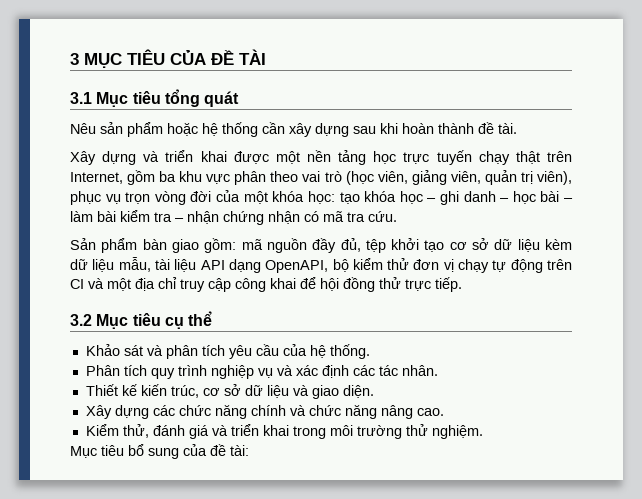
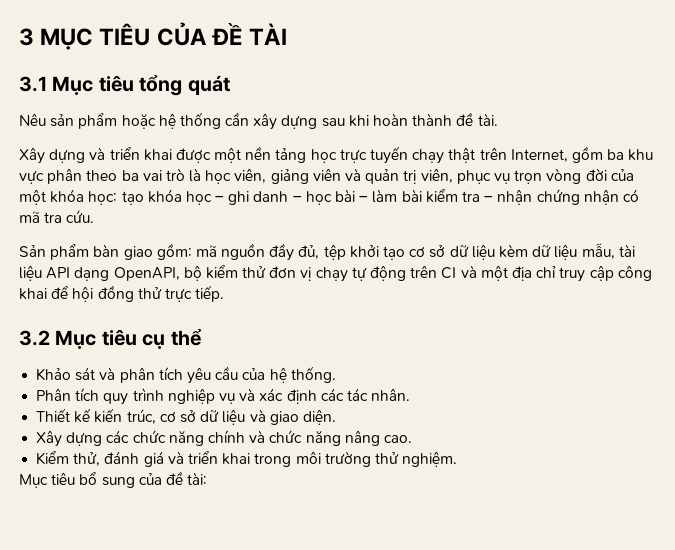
- Xây dựng và triển khai được một nền tảng học trực tuyến chạy thật trên Internet, gồm ba khu vực phân theo vai trò (học viên, giảng viên, quản trị viên), phục vụ trọn vòng đời của một khóa học: tạo khóa học – ghi danh – học bài – làm bài kiểm tra – nhận chứng nhận có mã tra cứu.
+ Xây dựng và triển khai được một nền tảng học trực tuyến chạy thật trên Internet, gồm ba khu vực phân theo ba vai trò là học viên, giảng viên và quản trị viên, phục vụ trọn vòng đời của một khóa học: tạo khóa học – ghi danh – học bài – làm bài kiểm tra – nhận chứng nhận có mã tra cứu.

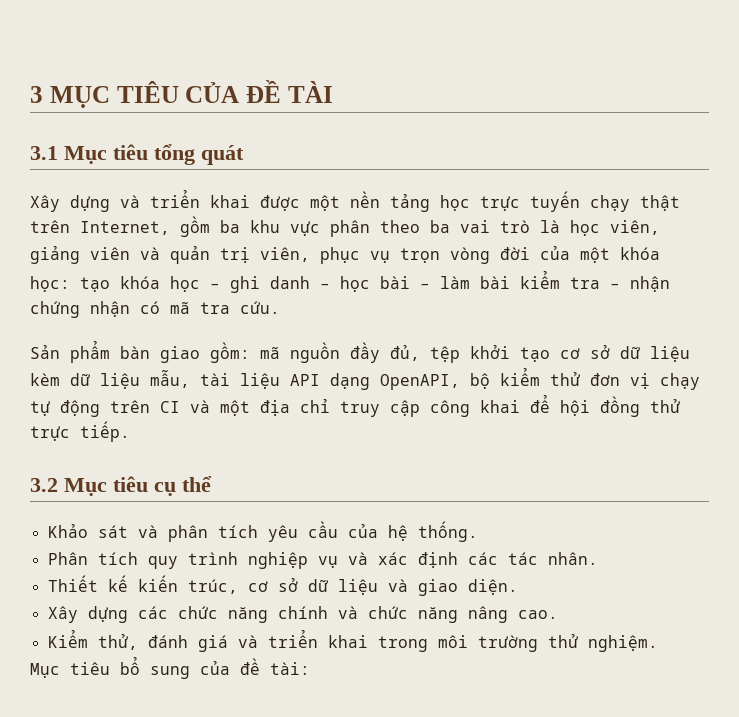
- Nêu sản phẩm hoặc hệ thống cần xây dựng sau khi hoàn thành đề tài.

